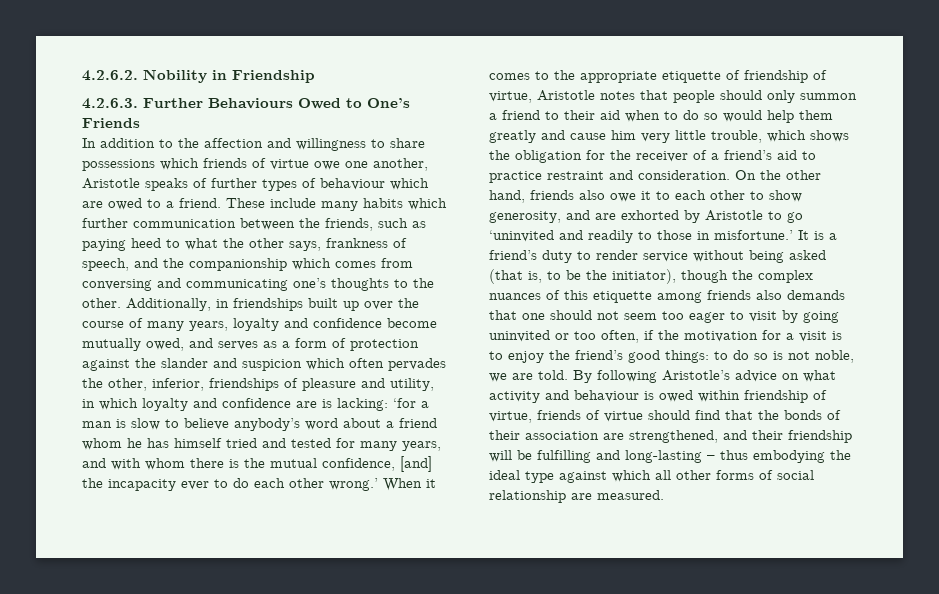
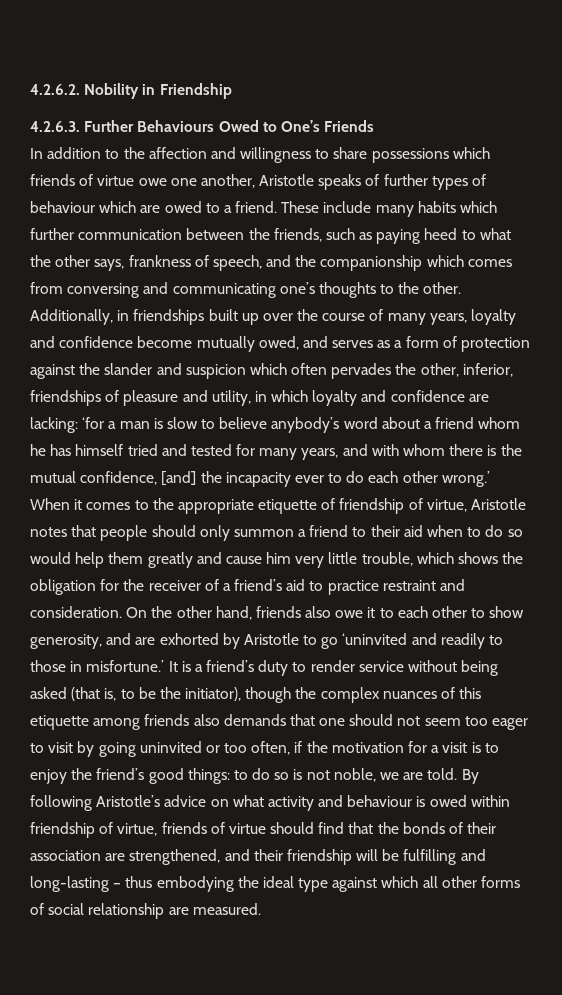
- Additionally, in friendships built up over the course of many years, loyalty and confidence become mutually owed, and serves as a form of protection against the slander and suspicion which often pervades the other, inferior, friendships of pleasure and utility, in which loyalty and confidence are is lacking:
+ Additionally, in friendships built up over the course of many years, loyalty and confidence become mutually owed, and serves as a form of protection against the slander and suspicion which often pervades the other, inferior, friendships of pleasure and utility, in which loyalty and confidence are lacking:

